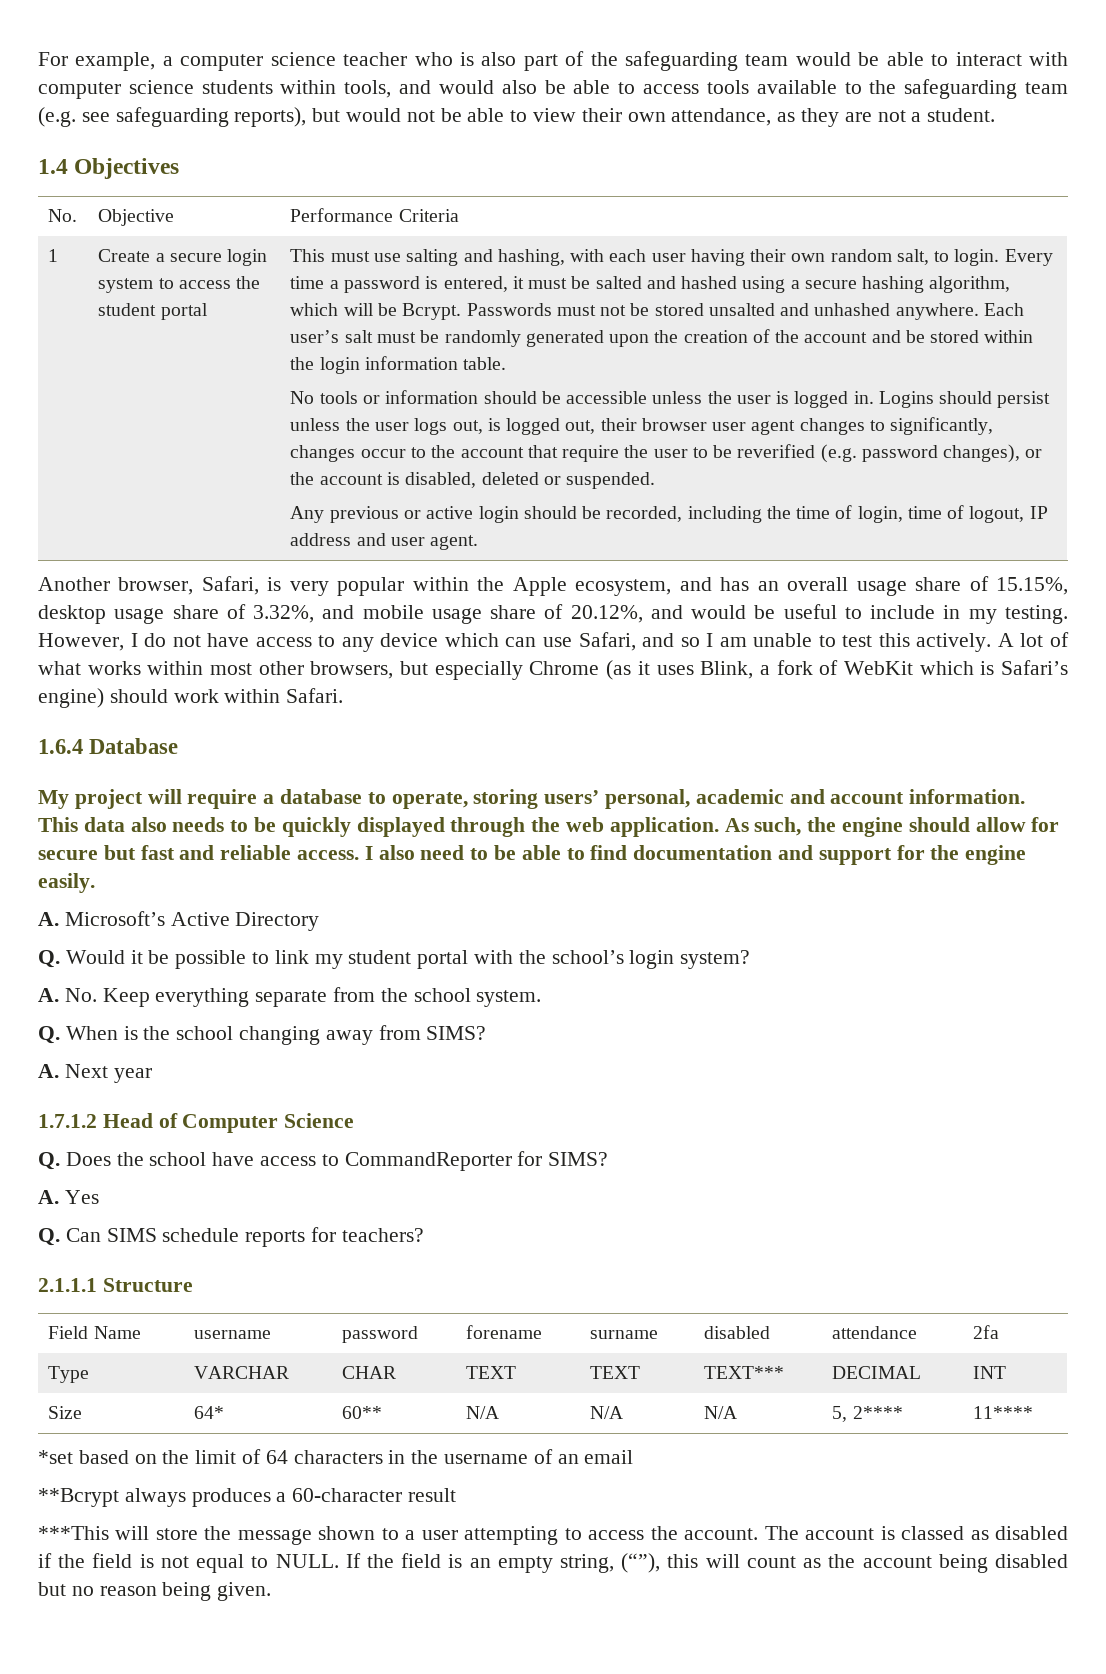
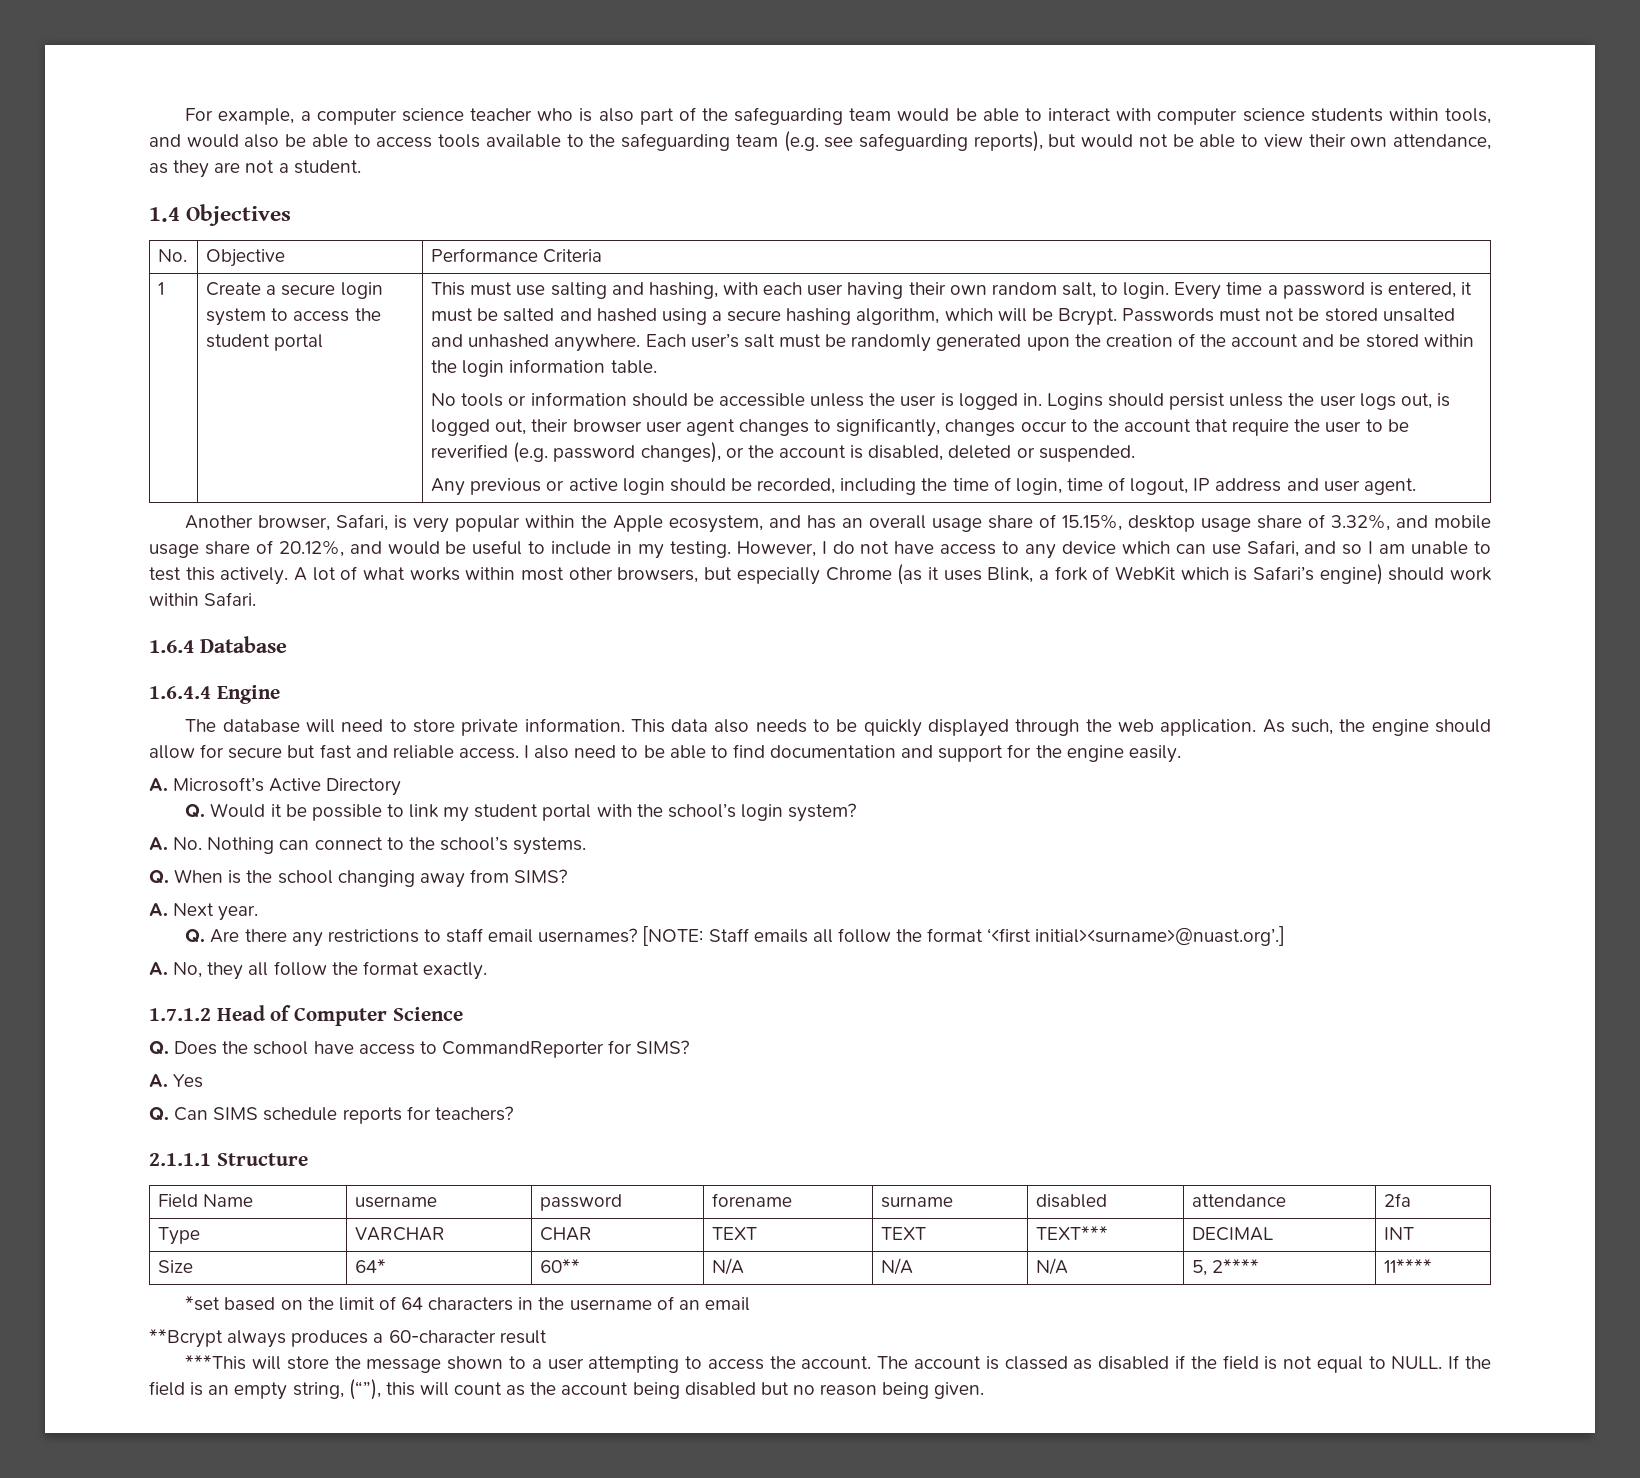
- My project will require a database to operate, storing users’ personal, academic and account information.
+ 1.6.4.4 Engine
+ The database will need to store private information.
- A. No. Keep everything separate from the school system.
+ A. No. Nothing can connect to the school’s systems.
- A. Next year
+ A. Next year.
+ Q. Are there any restrictions to staff email usernames? [NOTE: Staff emails all follow the format ‘<first initial><surname>@nuast.org’.]
+ A. No, they all follow the format exactly.

